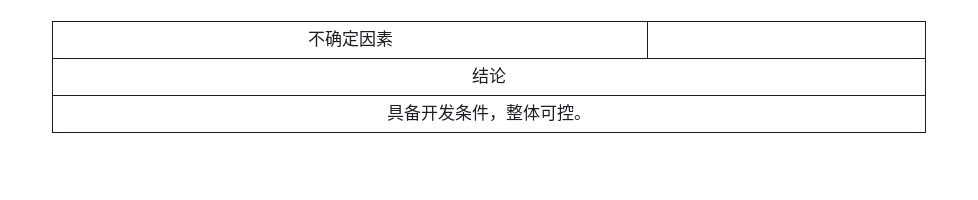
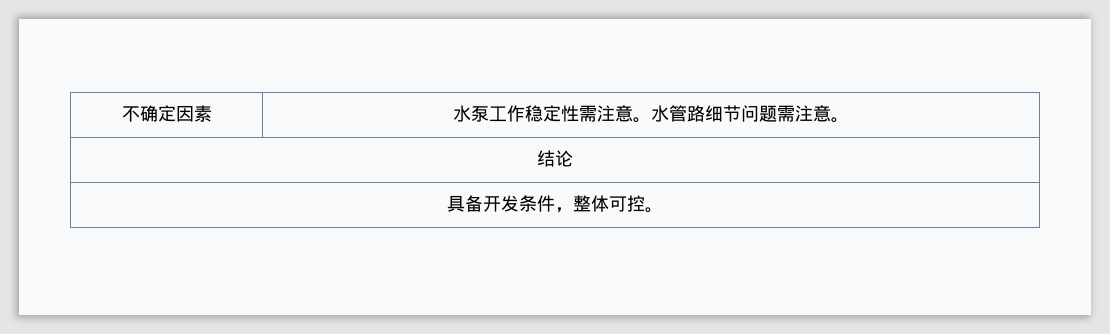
- 不确定因素 |
+ 不确定因素 | 水泵工作稳定性需注意。水管路细节问题需注意。

